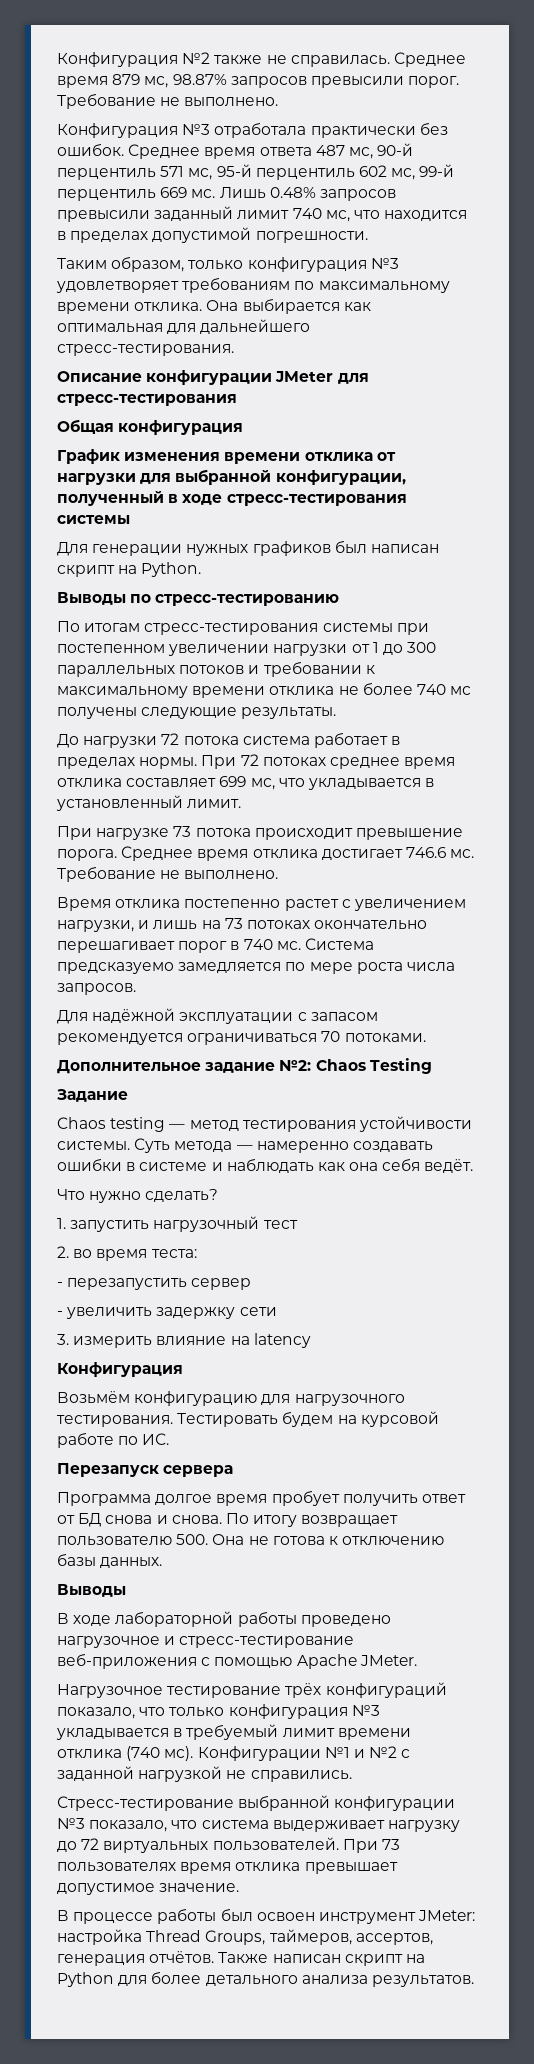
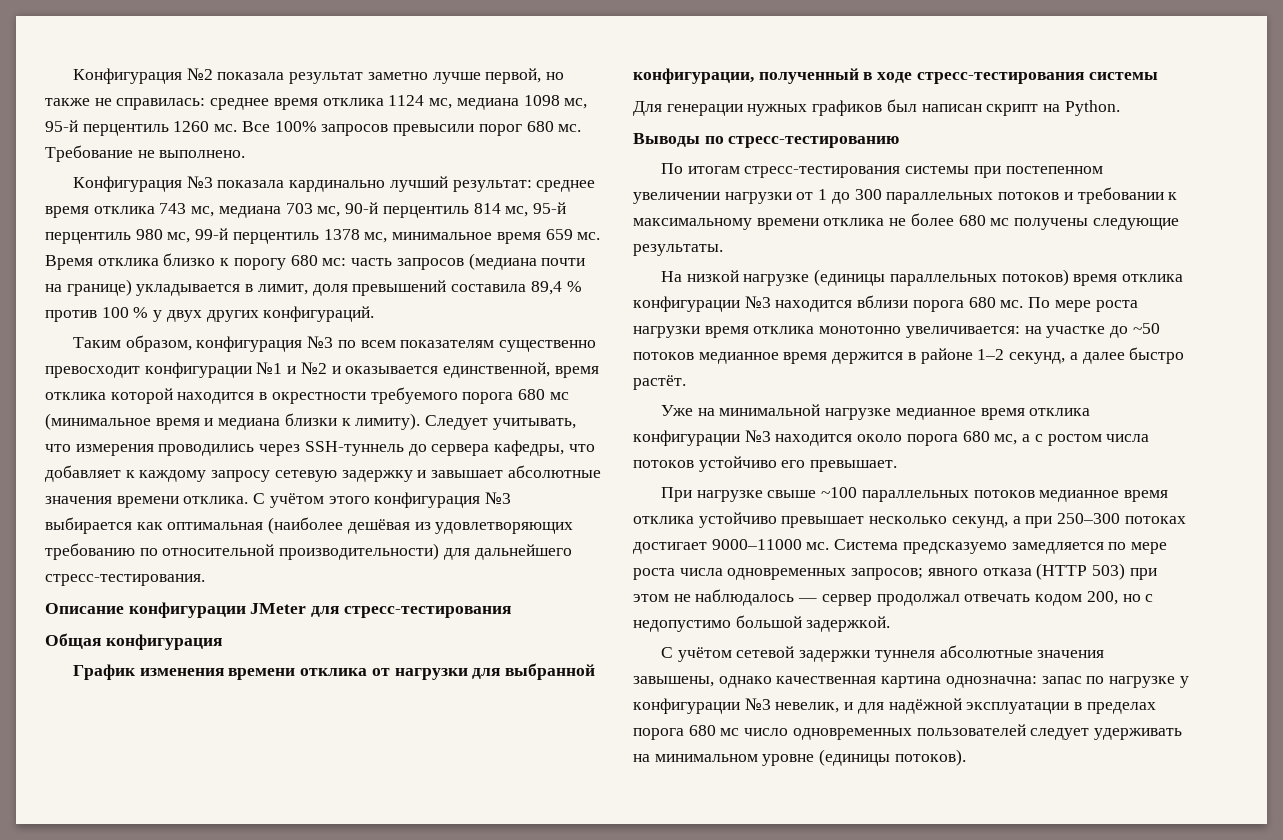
- Конфигурация №2 также не справилась. Среднее время 879 мс, 98.87% запросов превысили порог.
+ Конфигурация №2 показала результат заметно лучше первой, но также не справилась: среднее время отклика 1124 мс, медиана 1098 мс, 95-й перцентиль 1260 мс. Все 100% запросов превысили порог 680 мс.
- Конфигурация №3 отработала практически без ошибок. Среднее время ответа 487 мс, 90-й перцентиль 571 мс, 95-й перцентиль 602 мс, 99-й перцентиль 669 мс. Лишь 0.48% запросов превысили заданный лимит 740 мс, что находится в пределах допустимой погрешности.
+ Конфигурация №3 показала кардинально лучший результат: среднее время отклика 743 мс, медиана 703 мс, 90-й перцентиль 814 мс, 95-й перцентиль 980 мс, 99-й перцентиль 1378 мс, минимальное время 659 мс. Время отклика близко к порогу 680 мс: часть запросов (медиана почти на границе) укладывается в лимит, доля превышений составила 89,4 % против 100 % у двух других конфигураций.
- Таким образом, только конфигурация №3 удовлетворяет требованиям по максимальному времени отклика. Она выбирается как оптимальная для дальнейшего стресс-тестирования.
+ Таким образом, конфигурация №3 по всем показателям существенно превосходит конфигурации №1 и №2 и оказывается единственной, время отклика которой находится в окрестности требуемого порога 680 мс (минимальное время и медиана близки к лимиту). Следует учитывать, что измерения проводились через SSH-туннель до сервера кафедры, что добавляет к каждому запросу сетевую задержку и завышает абсолютные значения времени отклика. С учётом этого конфигурация №3 выбирается как оптимальная (наиболее дешёвая из удовлетворяющих требованию по относительной производительности) для дальнейшего стресс-тестирования.
- По итогам стресс-тестирования системы при постепенном увеличении нагрузки от 1 до 300 параллельных потоков и требовании к максимальному времени отклика не более 740 мс получены следующие результаты.
+ По итогам стресс-тестирования системы при постепенном увеличении нагрузки от 1 до 300 параллельных потоков и требовании к максимальному времени отклика не более 680 мс получены следующие результаты.
- До нагрузки 72 потока система работает в пределах нормы. При 72 потоках среднее время отклика составляет 699 мс, что укладывается в установленный лимит.
- При нагрузке 73 потока происходит превышение порога. Среднее время отклика достигает 746.6 мс. Требование не выполнено.
- Время отклика постепенно растет с увеличением нагрузки, и лишь на 73 потоках окончательно перешагивает порог в 740 мс.
+ На низкой нагрузке (единицы параллельных потоков) время отклика конфигурации №3 находится вблизи порога 680 мс. По мере роста нагрузки время отклика монотонно увеличивается: на участке до ~50 потоков медианное время держится в районе 1–2 секунд, а далее быстро растёт.
+ Уже на минимальной нагрузке медианное время отклика конфигурации №3 находится около порога 680 мс, а с ростом числа потоков устойчиво его превышает.
+ При нагрузке свыше ~100 параллельных потоков медианное время отклика устойчиво превышает несколько секунд, а при 250–300 потоках достигает 9000–11000 мс.
- Система предсказуемо замедляется по мере роста числа запросов.
- Для надёжной эксплуатации с запасом рекомендуется ограничиваться 70 потоками.
- Дополнительное задание №2: Chaos Testing
- Задание
- Chaos testing — метод тестирования устойчивости системы. Суть метода — намеренно создавать ошибки в системе и наблюдать как она себя ведёт.
- Что нужно сделать?
- 1. запустить нагрузочный тест
- 2. во время теста:
- - перезапустить сервер
- - увеличить задержку сети
- 3. измерить влияние на latency
- Конфигурация
- Возьмём конфигурацию для нагрузочного тестирования. Тестировать будем на курсовой работе по ИС.
- Перезапуск сервера
- Программа долгое время пробует получить ответ от БД снова и снова. По итогу возвращает пользователю 500. Она не готова к отключению базы данных.
- Выводы
- В ходе лабораторной работы проведено нагрузочное и стресс-тестирование веб-приложения с помощью Apache JMeter.
- Нагрузочное тестирование трёх конфигураций показало, что только конфигурация №3 укладывается в требуемый лимит времени отклика (740 мс). Конфигурации №1 и №2 с заданной нагрузкой не справились.
- Стресс-тестирование выбранной конфигурации №3 показало, что система выдерживает нагрузку до 72 виртуальных пользователей. При 73 пользователях время отклика превышает допустимое значение.
- В процессе работы был освоен инструмент JMeter: настройка Thread Groups, таймеров, ассертов, генерация отчётов. Также написан скрипт на Python для более детального анализа результатов.
+ Система предсказуемо замедляется по мере роста числа одновременных запросов; явного отказа (HTTP 503) при этом не наблюдалось — сервер продолжал отвечать кодом 200, но с недопустимо большой задержкой.
+ С учётом сетевой задержки туннеля абсолютные значения завышены, однако качественная картина однозначна: запас по нагрузке у конфигурации №3 невелик, и для надёжной эксплуатации в пределах порога 680 мс число одновременных пользователей следует удерживать на минимальном уровне (единицы потоков).

